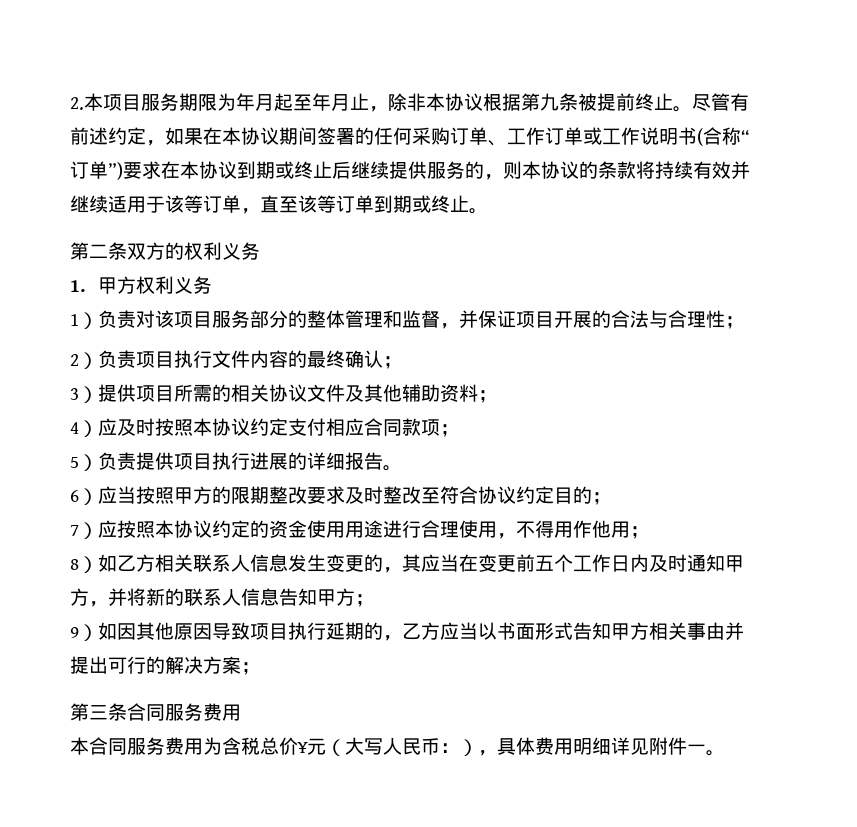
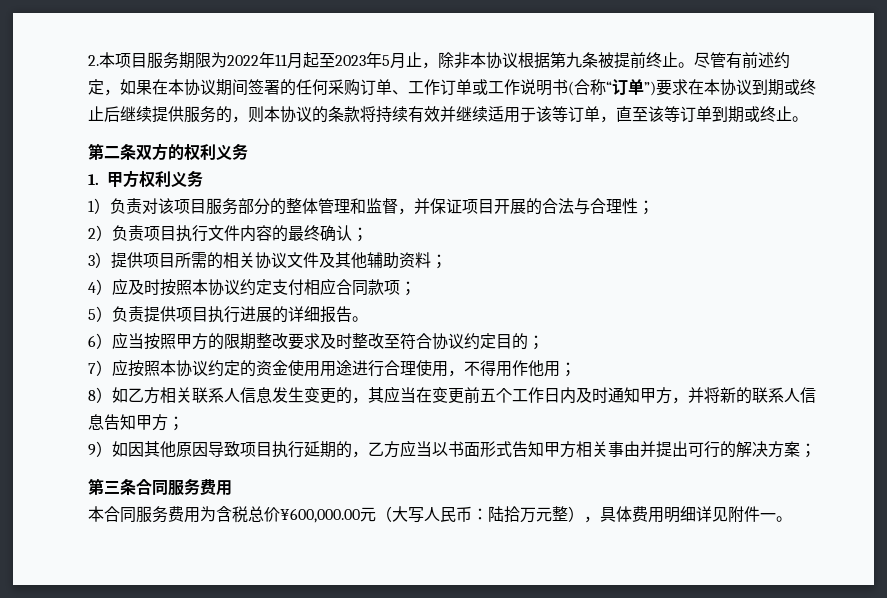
- 2.本项目服务期限为年月起至年月止，除非本协议根据第九条被提前终止。
+ 2.本项目服务期限为2022年11月起至2023年5月止，除非本协议根据第九条被提前终止。
- 本合同服务费用为含税总价¥元（大写人民币：），具体费用明细详见附件一。
+ 本合同服务费用为含税总价¥600,000.00元（大写人民币：陆拾万元整），具体费用明细详见附件一。

